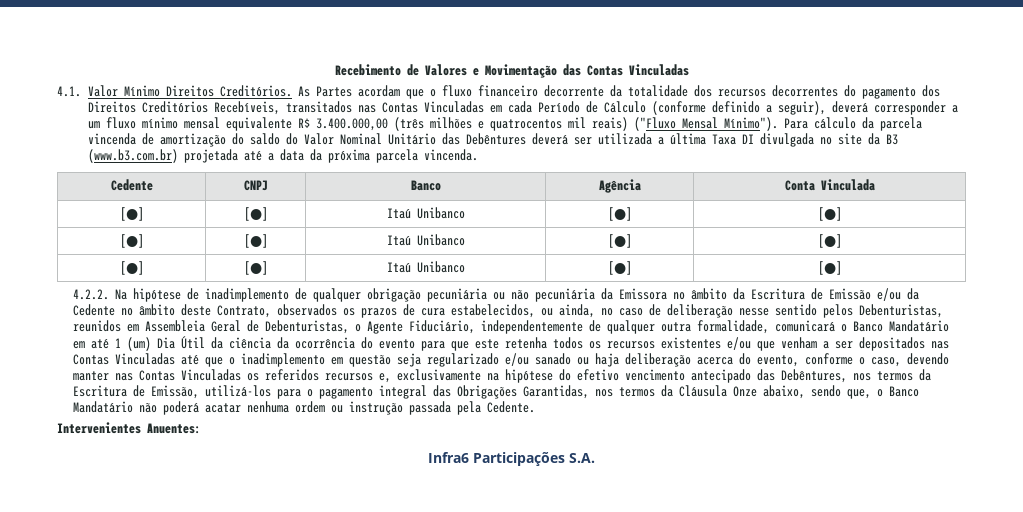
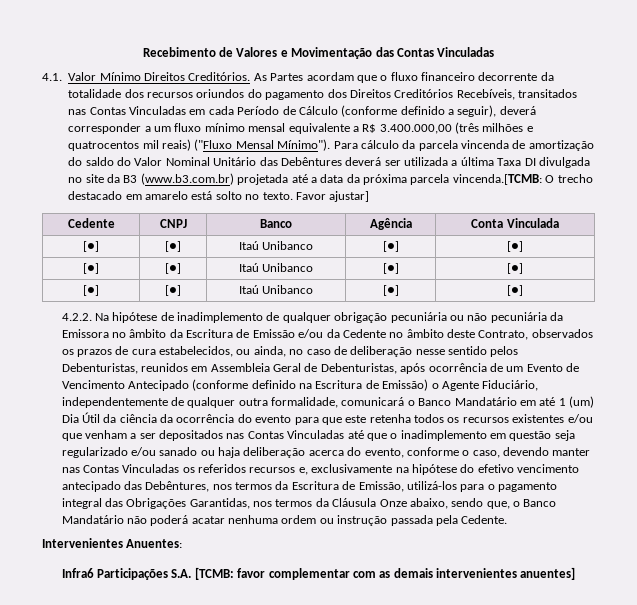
- As Partes acordam que o fluxo financeiro decorrente da totalidade dos recursos decorrentes do pagamento dos Direitos Creditórios Recebíveis, transitados nas Contas Vinculadas em cada Período de Cálculo (conforme definido a seguir), deverá corresponder a um fluxo mínimo mensal equivalente R$ 3.400.000,00 (três milhões e quatrocentos mil reais) ("Fluxo Mensal Mínimo").
+ As Partes acordam que o fluxo financeiro decorrente da totalidade dos recursos oriundos do pagamento dos Direitos Creditórios Recebíveis, transitados nas Contas Vinculadas em cada Período de Cálculo (conforme definido a seguir), deverá corresponder a um fluxo mínimo mensal equivalente a R$ 3.400.000,00 (três milhões e quatrocentos mil reais) ("Fluxo Mensal Mínimo").
- Para cálculo da parcela vincenda de amortização do saldo do Valor Nominal Unitário das Debêntures deverá ser utilizada a última Taxa DI divulgada no site da B3 (www.b3.com.br) projetada até a data da próxima parcela vincenda.
+ Para cálculo da parcela vincenda de amortização do saldo do Valor Nominal Unitário das Debêntures deverá ser utilizada a última Taxa DI divulgada no site da B3 (www.b3.com.br) projetada até a data da próxima parcela vincenda.[TCMB: O trecho destacado em amarelo está solto no texto. Favor ajustar]
- 4.2.2. Na hipótese de inadimplemento de qualquer obrigação pecuniária ou não pecuniária da Emissora no âmbito da Escritura de Emissão e/ou da Cedente no âmbito deste Contrato, observados os prazos de cura estabelecidos, ou ainda, no caso de deliberação nesse sentido pelos Debenturistas, reunidos em Assembleia Geral de Debenturistas, o Agente Fiduciário, independentemente de qualquer outra formalidade, comunicará o Banco Mandatário em até 1 (um) Dia Útil da ciência da ocorrência do evento para que este retenha todos os recursos existentes e/ou que venham a ser depositados nas Contas Vinculadas até que o inadimplemento em questão seja regularizado e/ou sanado ou haja deliberação acerca do evento, conforme o caso, devendo manter nas Contas Vinculadas os referidos recursos e, exclusivamente na hipótese do efetivo vencimento antecipado das Debêntures, nos termos da Escritura de Emissão, utilizá-los para o pagamento integral das Obrigações Garantidas, nos termos da Cláusula Onze abaixo, sendo que, o Banco Mandatário não poderá acatar nenhuma ordem ou instrução passada pela Cedente.
+ 4.2.2. Na hipótese de inadimplemento de qualquer obrigação pecuniária ou não pecuniária da Emissora no âmbito da Escritura de Emissão e/ou da Cedente no âmbito deste Contrato, observados os prazos de cura estabelecidos, ou ainda, no caso de deliberação nesse sentido pelos Debenturistas, reunidos em Assembleia Geral de Debenturistas, após ocorrência de um Evento de Vencimento Antecipado (conforme definido na Escritura de Emissão) o Agente Fiduciário, independentemente de qualquer outra formalidade, comunicará o Banco Mandatário em até 1 (um) Dia Útil da ciência da ocorrência do evento para que este retenha todos os recursos existentes e/ou que venham a ser depositados nas Contas Vinculadas até que o inadimplemento em questão seja regularizado e/ou sanado ou haja deliberação acerca do evento, conforme o caso, devendo manter nas Contas Vinculadas os referidos recursos e, exclusivamente na hipótese do efetivo vencimento antecipado das Debêntures, nos termos da Escritura de Emissão, utilizá-los para o pagamento integral das Obrigações Garantidas, nos termos da Cláusula Onze abaixo, sendo que, o Banco Mandatário não poderá acatar nenhuma ordem ou instrução passada pela Cedente.
- Infra6 Participações S.A.
+ Infra6 Participações S.A. [TCMB: favor complementar com as demais intervenientes anuentes]

